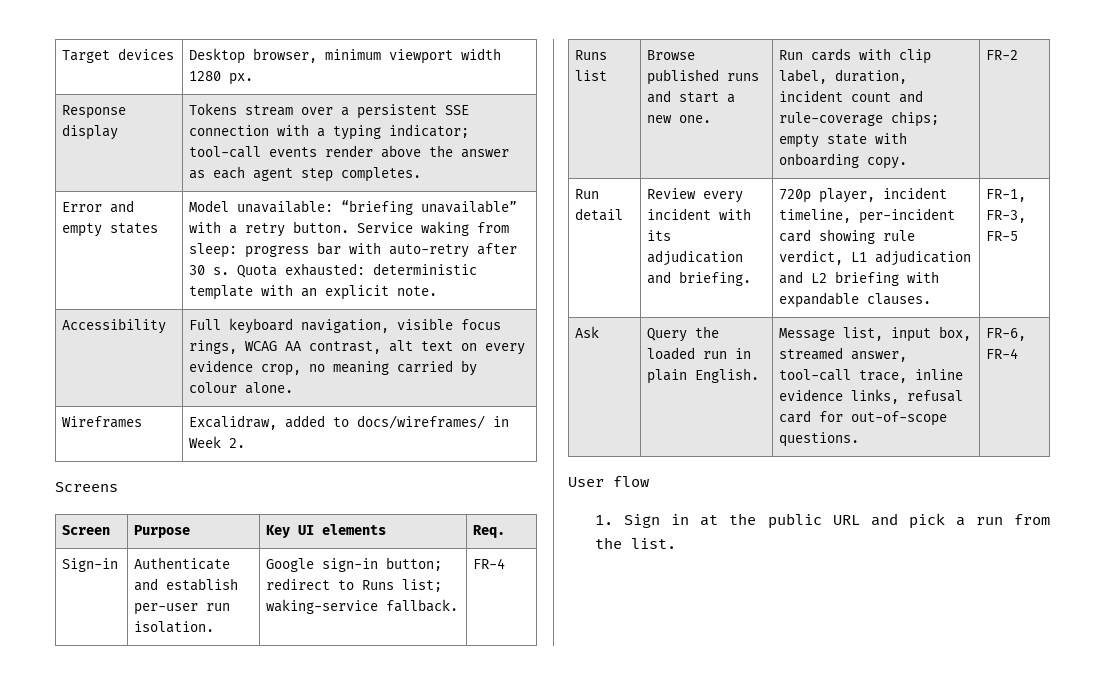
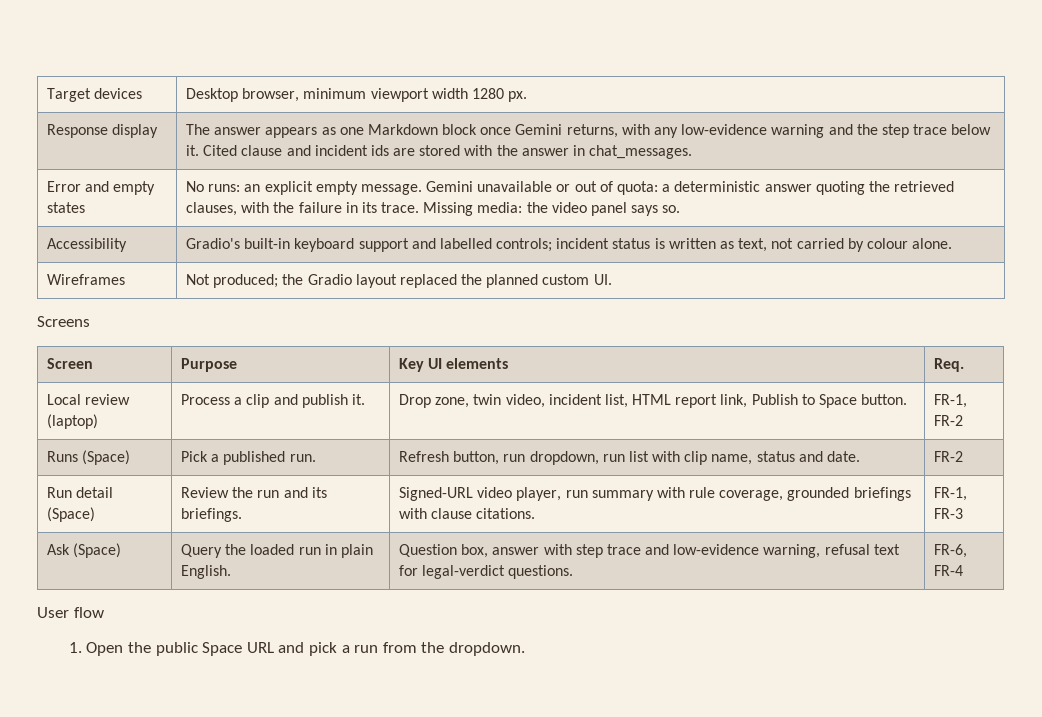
- Response display | Tokens stream over a persistent SSE connection with a typing indicator; tool-call events render above the answer as each agent step completes.
- Error and empty states | Model unavailable: “briefing unavailable” with a retry button. Service waking from sleep: progress bar with auto-retry after 30 s. Quota exhausted: deterministic template with an explicit note.
- Accessibility | Full keyboard navigation, visible focus rings, WCAG AA contrast, alt text on every evidence crop, no meaning carried by colour alone.
+ Response display | The answer appears as one Markdown block once Gemini returns, with any low-evidence warning and the step trace below it. Cited clause and incident ids are stored with the answer in chat_messages.
+ Error and empty states | No runs: an explicit empty message. Gemini unavailable or out of quota: a deterministic answer quoting the retrieved clauses, with the failure in its trace. Missing media: the video panel says so.
+ Accessibility | Gradio's built-in keyboard support and labelled controls; incident status is written as text, not carried by colour alone.
- Wireframes | Excalidraw, added to docs/wireframes/ in Week 2.
+ Wireframes | Not produced; the Gradio layout replaced the planned custom UI.
- Sign-in | Authenticate and establish per-user run isolation. | Google sign-in button; redirect to Runs list; waking-service fallback. | FR-4
- Runs list | Browse published runs and start a new one. | Run cards with clip label, duration, incident count and rule-coverage chips; empty state with onboarding copy. | FR-2
+ Local review (laptop) | Process a clip and publish it. | Drop zone, twin video, incident list, HTML report link, Publish to Space button. | FR-1, FR-2
+ Runs (Space) | Pick a published run. | Refresh button, run dropdown, run list with clip name, status and date. | FR-2
- Run detail | Review every incident with its adjudication and briefing. | 720p player, incident timeline, per-incident card showing rule verdict, L1 adjudication and L2 briefing with expandable clauses. | FR-1, FR-3, FR-5
+ Run detail (Space) | Review the run and its briefings. | Signed-URL video player, run summary with rule coverage, grounded briefings with clause citations. | FR-1, FR-3
- Ask | Query the loaded run in plain English. | Message list, input box, streamed answer, tool-call trace, inline evidence links, refusal card for out-of-scope questions. | FR-6, FR-4
+ Ask (Space) | Query the loaded run in plain English. | Question box, answer with step trace and low-evidence warning, refusal text for legal-verdict questions. | FR-6, FR-4
- 1. Sign in at the public URL and pick a run from the list.
+ 1. Open the public Space URL and pick a run from the dropdown.

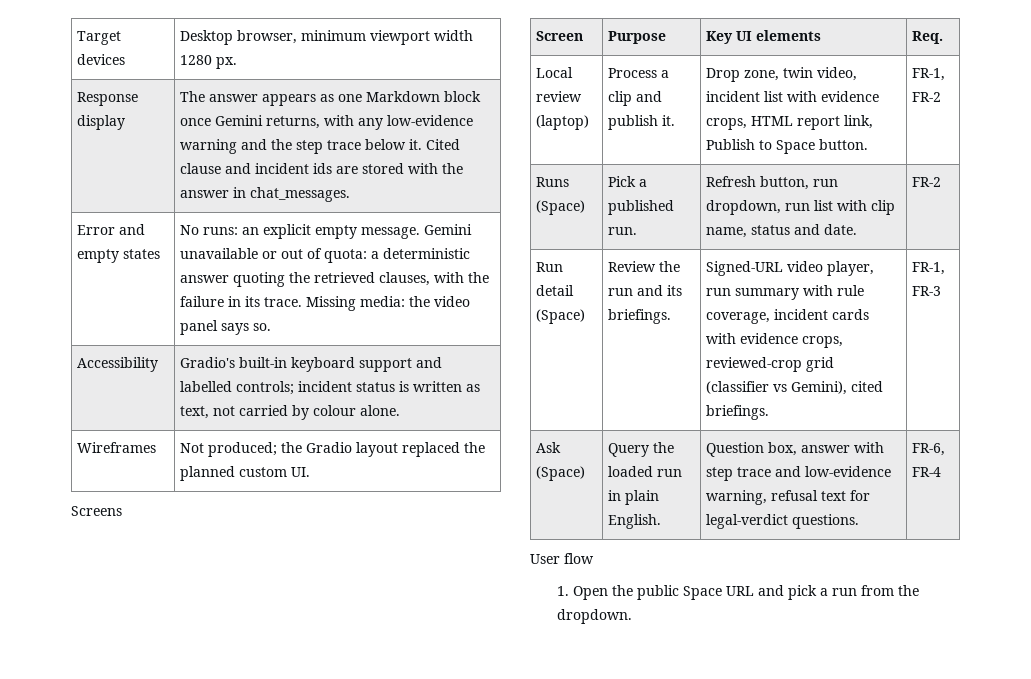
- Local review (laptop) | Process a clip and publish it. | Drop zone, twin video, incident list, HTML report link, Publish to Space button. | FR-1, FR-2
+ Local review (laptop) | Process a clip and publish it. | Drop zone, twin video, incident list with evidence crops, HTML report link, Publish to Space button. | FR-1, FR-2
- Run detail (Space) | Review the run and its briefings. | Signed-URL video player, run summary with rule coverage, grounded briefings with clause citations. | FR-1, FR-3
+ Run detail (Space) | Review the run and its briefings. | Signed-URL video player, run summary with rule coverage, incident cards with evidence crops, reviewed-crop grid (classifier vs Gemini), cited briefings. | FR-1, FR-3

